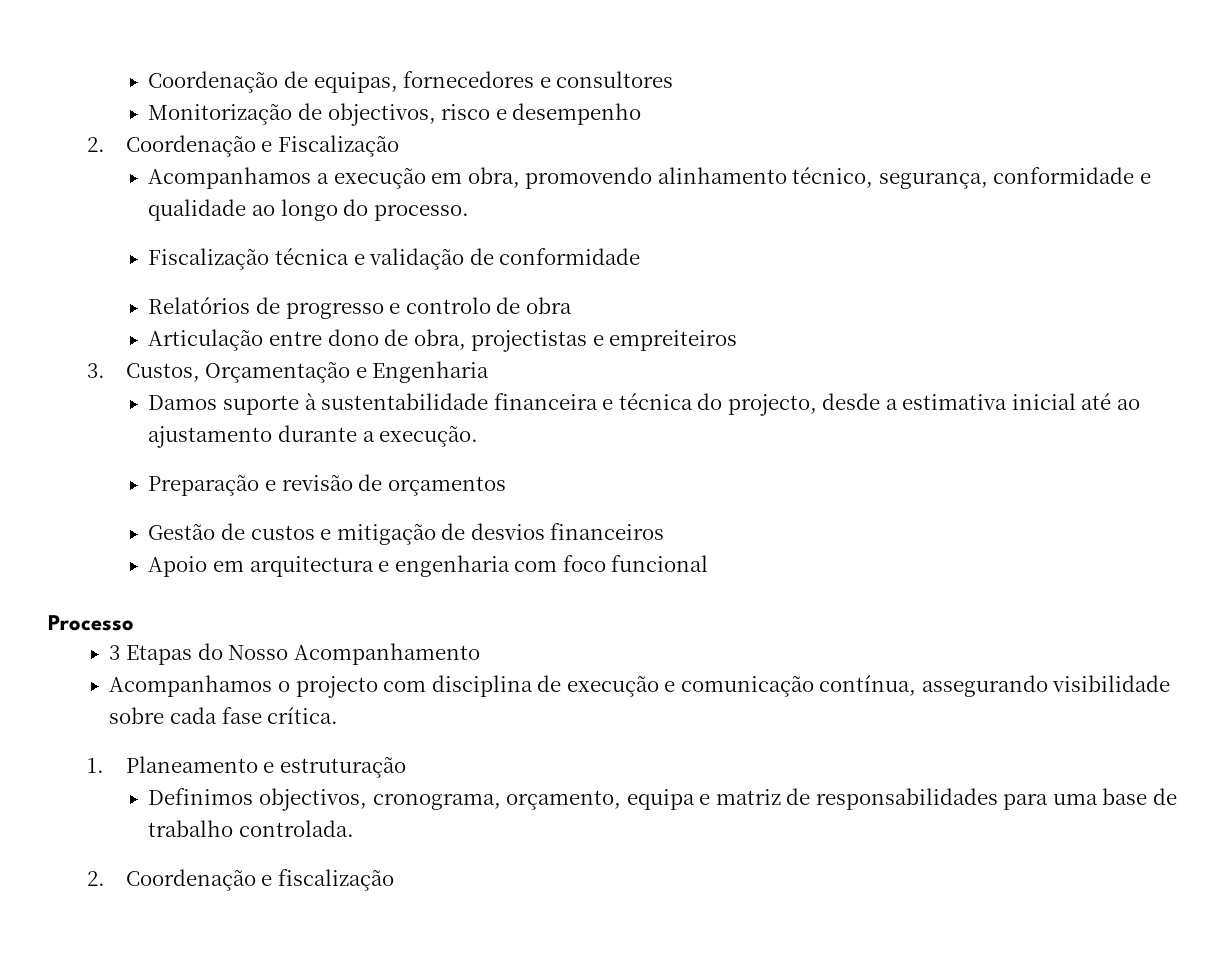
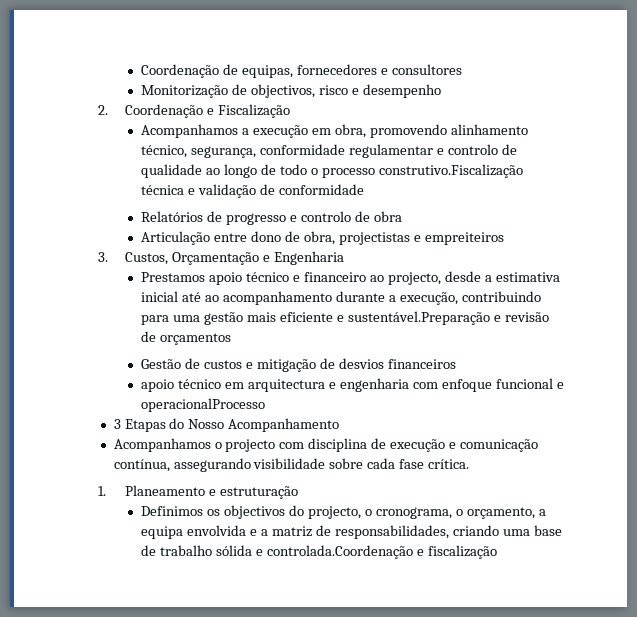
- Acompanhamos a execução em obra, promovendo alinhamento técnico, segurança, conformidade e qualidade ao longo do processo.
- Fiscalização técnica e validação de conformidade
+ Acompanhamos a execução em obra, promovendo alinhamento técnico, segurança, conformidade regulamentar e controlo de qualidade ao longo de todo o processo construtivo.Fiscalização técnica e validação de conformidade
- Damos suporte à sustentabilidade financeira e técnica do projecto, desde a estimativa inicial até ao ajustamento durante a execução.
- Preparação e revisão de orçamentos
+ Prestamos apoio técnico e financeiro ao projecto, desde a estimativa inicial até ao acompanhamento durante a execução, contribuindo para uma gestão mais eficiente e sustentável.Preparação e revisão de orçamentos
- Apoio em arquitectura e engenharia com foco funcional
- Processo
+ apoio técnico em arquitectura e engenharia com enfoque funcional e operacionalProcesso
- Definimos objectivos, cronograma, orçamento, equipa e matriz de responsabilidades para uma base de trabalho controlada.
- 2. Coordenação e fiscalização
+ Definimos os objectivos do projecto, o cronograma, o orçamento, a equipa envolvida e a matriz de responsabilidades, criando uma base de trabalho sólida e controlada.Coordenação e fiscalização

